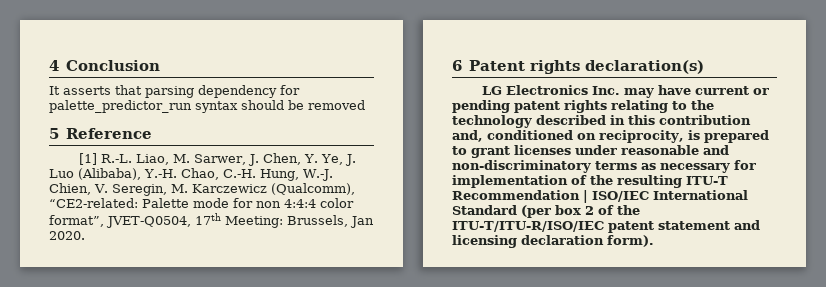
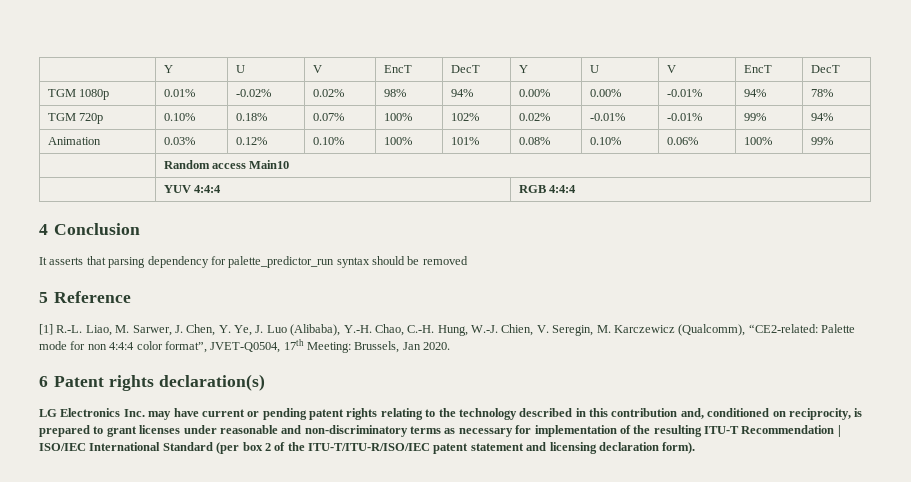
+ | Y | U | V | EncT | DecT | Y | U | V | EncT | DecT
+ TGM 1080p | 0.01% | -0.02% | 0.02% | 98% | 94% | 0.00% | 0.00% | -0.01% | 94% | 78%
+ TGM 720p | 0.10% | 0.18% | 0.07% | 100% | 102% | 0.02% | -0.01% | -0.01% | 99% | 94%
+ Animation | 0.03% | 0.12% | 0.10% | 100% | 101% | 0.08% | 0.10% | 0.06% | 100% | 99%
+ | Random access Main10
+ | YUV 4:4:4 | RGB 4:4:4

